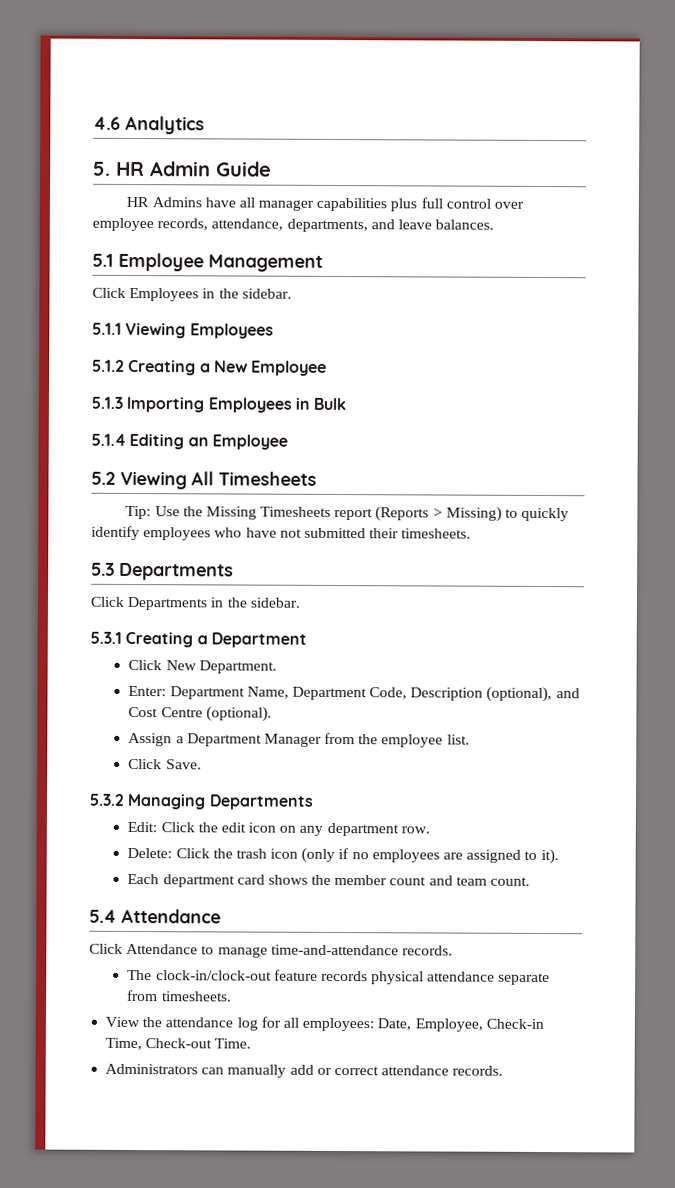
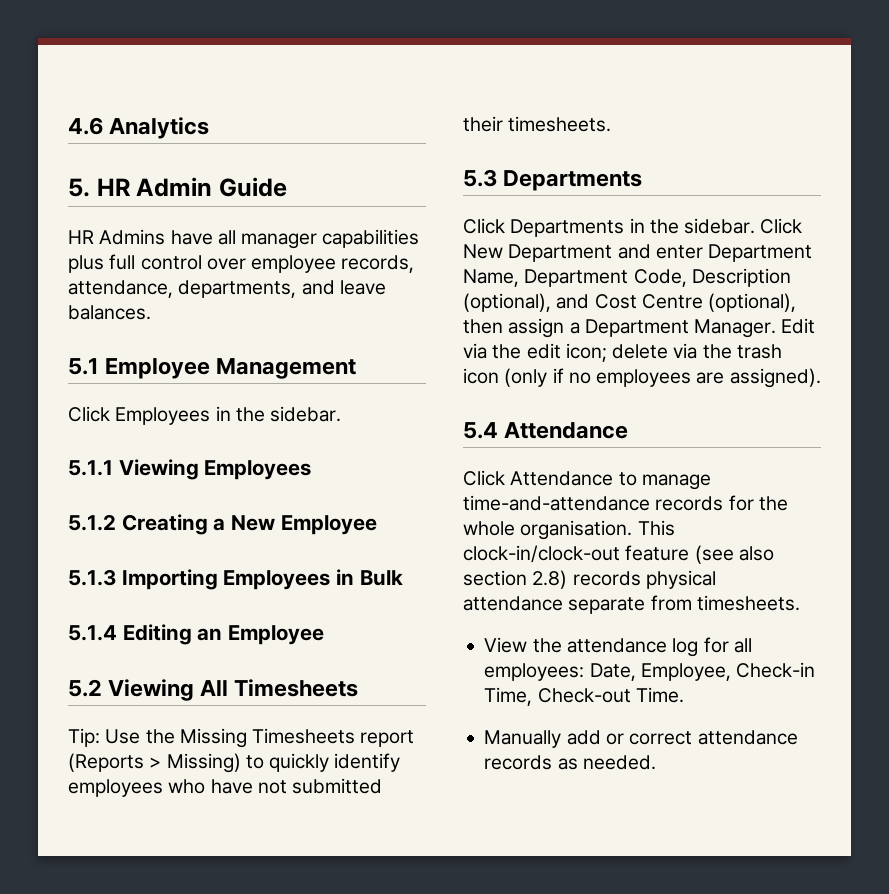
- Click Departments in the sidebar.
- 5.3.1 Creating a Department
- Click New Department.
- Enter: Department Name, Department Code, Description (optional), and Cost Centre (optional).
- Assign a Department Manager from the employee list.
- Click Save.
- 5.3.2 Managing Departments
- Edit: Click the edit icon on any department row.
- Delete: Click the trash icon (only if no employees are assigned to it).
- Each department card shows the member count and team count.
+ Click Departments in the sidebar. Click New Department and enter Department Name, Department Code, Description (optional), and Cost Centre (optional), then assign a Department Manager. Edit via the edit icon; delete via the trash icon (only if no employees are assigned).
- Click Attendance to manage time-and-attendance records.
- The clock-in/clock-out feature records physical attendance separate from timesheets.
+ Click Attendance to manage time-and-attendance records for the whole organisation. This clock-in/clock-out feature (see also section 2.8) records physical attendance separate from timesheets.
- Administrators can manually add or correct attendance records.
+ Manually add or correct attendance records as needed.

